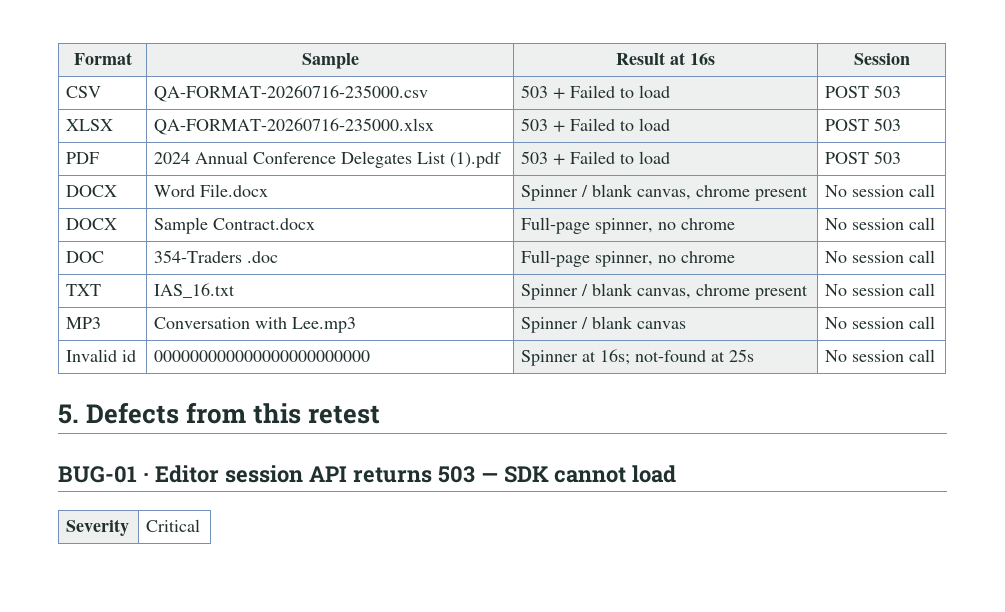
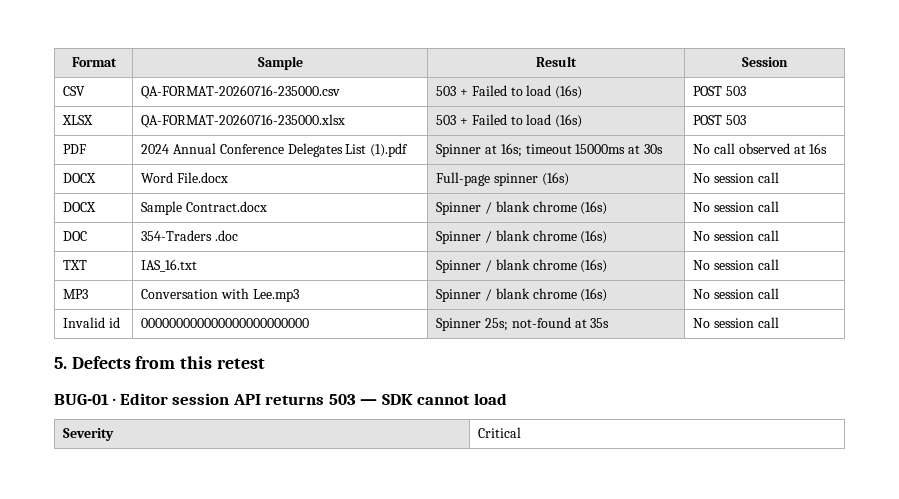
- Format | Sample | Result at 16s | Session
+ Format | Sample | Result | Session
- CSV | QA-FORMAT-20260716-235000.csv | 503 + Failed to load | POST 503
+ CSV | QA-FORMAT-20260716-235000.csv | 503 + Failed to load (16s) | POST 503
- XLSX | QA-FORMAT-20260716-235000.xlsx | 503 + Failed to load | POST 503
+ XLSX | QA-FORMAT-20260716-235000.xlsx | 503 + Failed to load (16s) | POST 503
- PDF | 2024 Annual Conference Delegates List (1).pdf | 503 + Failed to load | POST 503
- DOCX | Word File.docx | Spinner / blank canvas, chrome present | No session call
+ PDF | 2024 Annual Conference Delegates List (1).pdf | Spinner at 16s; timeout 15000ms at 30s | No call observed at 16s
+ DOCX | Word File.docx | Full-page spinner (16s) | No session call
- DOCX | Sample Contract.docx | Full-page spinner, no chrome | No session call
+ DOCX | Sample Contract.docx | Spinner / blank chrome (16s) | No session call
- DOC | 354-Traders .doc | Full-page spinner, no chrome | No session call
+ DOC | 354-Traders .doc | Spinner / blank chrome (16s) | No session call
- TXT | IAS_16.txt | Spinner / blank canvas, chrome present | No session call
+ TXT | IAS_16.txt | Spinner / blank chrome (16s) | No session call
- MP3 | Conversation with Lee.mp3 | Spinner / blank canvas | No session call
+ MP3 | Conversation with Lee.mp3 | Spinner / blank chrome (16s) | No session call
- Invalid id | 000000000000000000000000 | Spinner at 16s; not-found at 25s | No session call
+ Invalid id | 000000000000000000000000 | Spinner 25s; not-found at 35s | No session call

